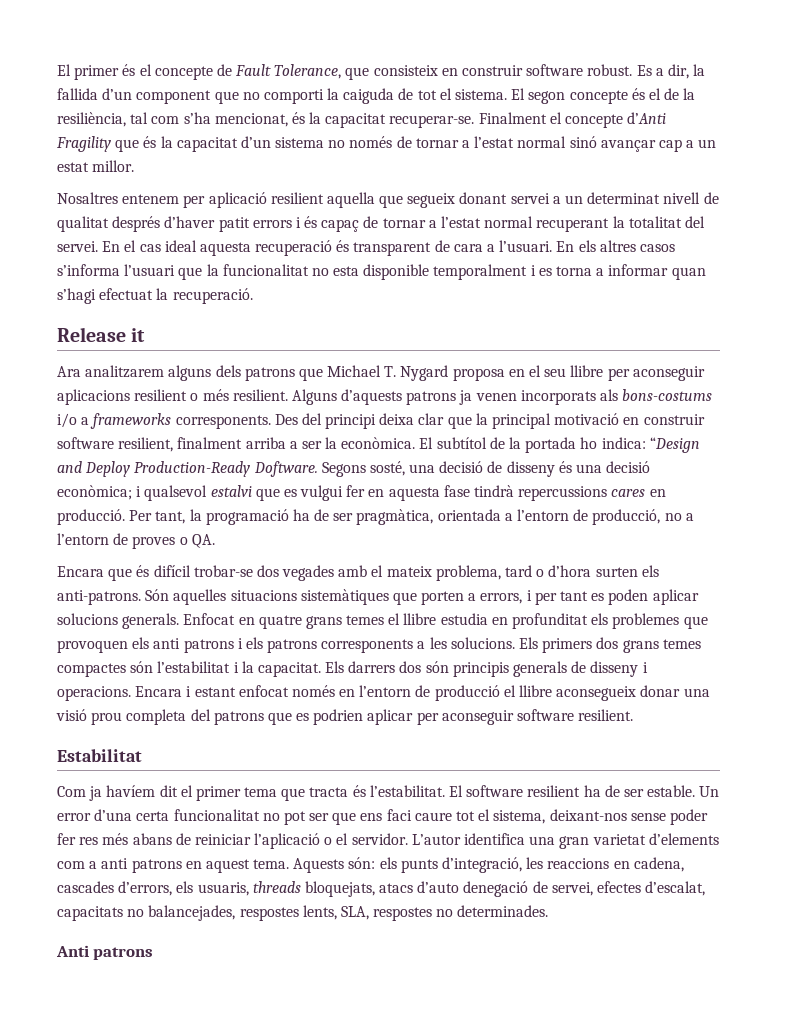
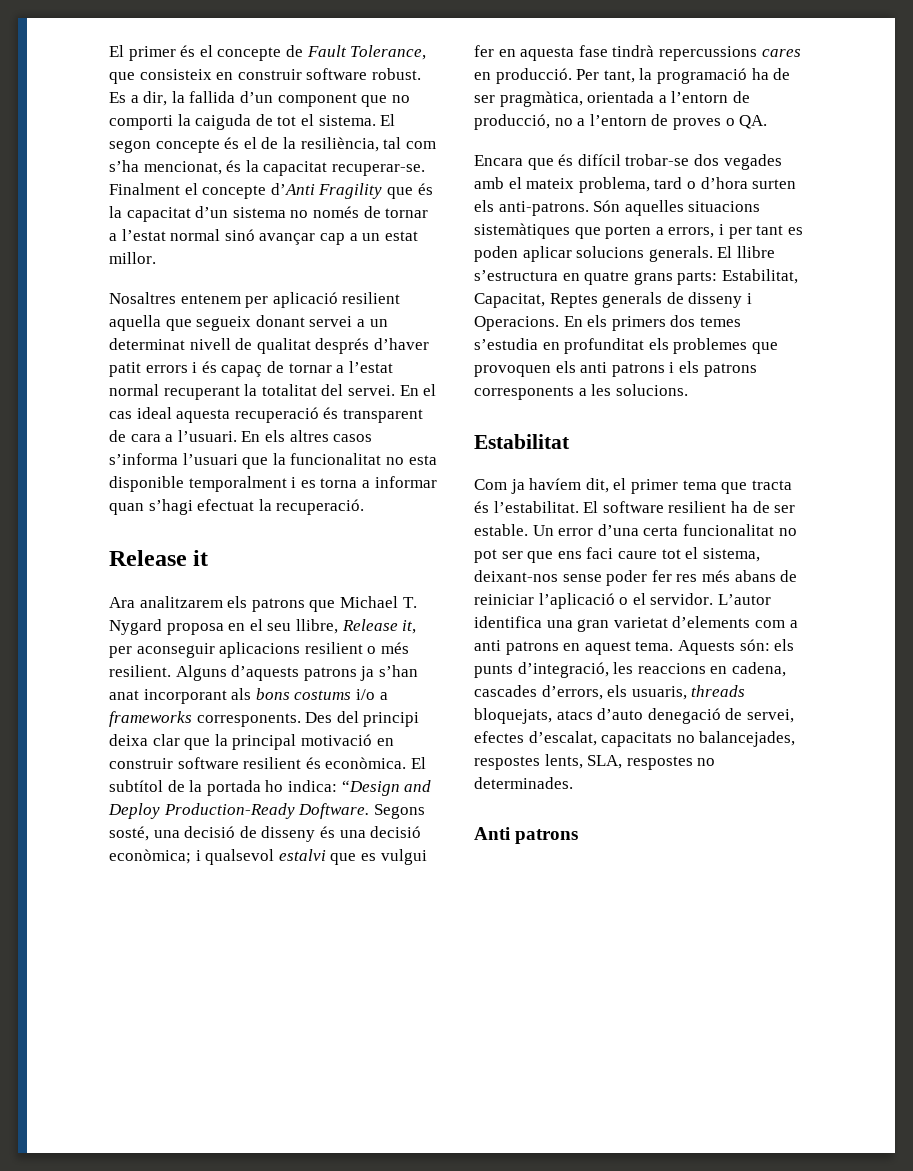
- Ara analitzarem alguns dels patrons que Michael T. Nygard proposa en el seu llibre per aconseguir aplicacions resilient o més resilient.
+ Ara analitzarem els patrons que Michael T. Nygard proposa en el seu llibre, Release it, per aconseguir aplicacions resilient o més resilient.
- Alguns d’aquests patrons ja venen incorporats als bons-costums i/o a frameworks corresponents.
+ Alguns d’aquests patrons ja s’han anat incorporant als bons costums i/o a frameworks corresponents.
- Des del principi deixa clar que la principal motivació en construir software resilient, finalment arriba a ser la econòmica.
+ Des del principi deixa clar que la principal motivació en construir software resilient és econòmica.
- Enfocat en quatre grans temes el llibre estudia en profunditat els problemes que provoquen els anti patrons i els patrons corresponents a les solucions. Els primers dos grans temes compactes són l’estabilitat i la capacitat. Els darrers dos són principis generals de disseny i operacions. Encara i estant enfocat només en l’entorn de producció el llibre aconsegueix donar una visió prou completa del patrons que es podrien aplicar per aconseguir software resilient.
+ El llibre s’estructura en quatre grans parts: Estabilitat, Capacitat, Reptes generals de disseny i Operacions. En els primers dos temes s’estudia en profunditat els problemes que provoquen els anti patrons i els patrons corresponents a les solucions.
- Com ja havíem dit el primer tema que tracta és l’estabilitat.
+ Com ja havíem dit, el primer tema que tracta és l’estabilitat.

